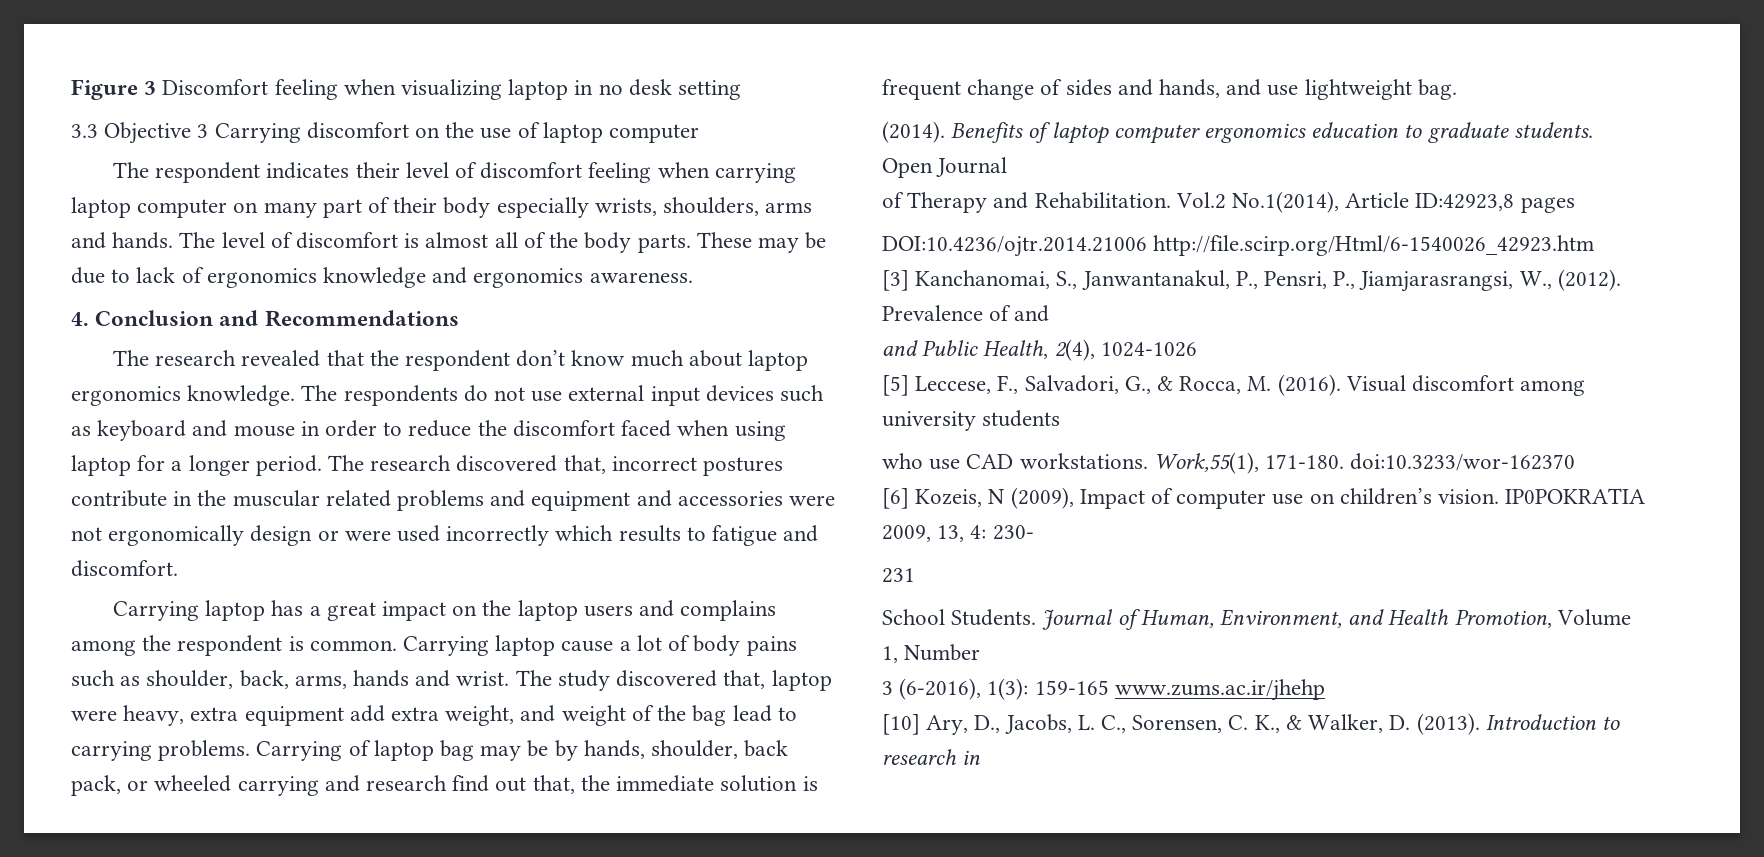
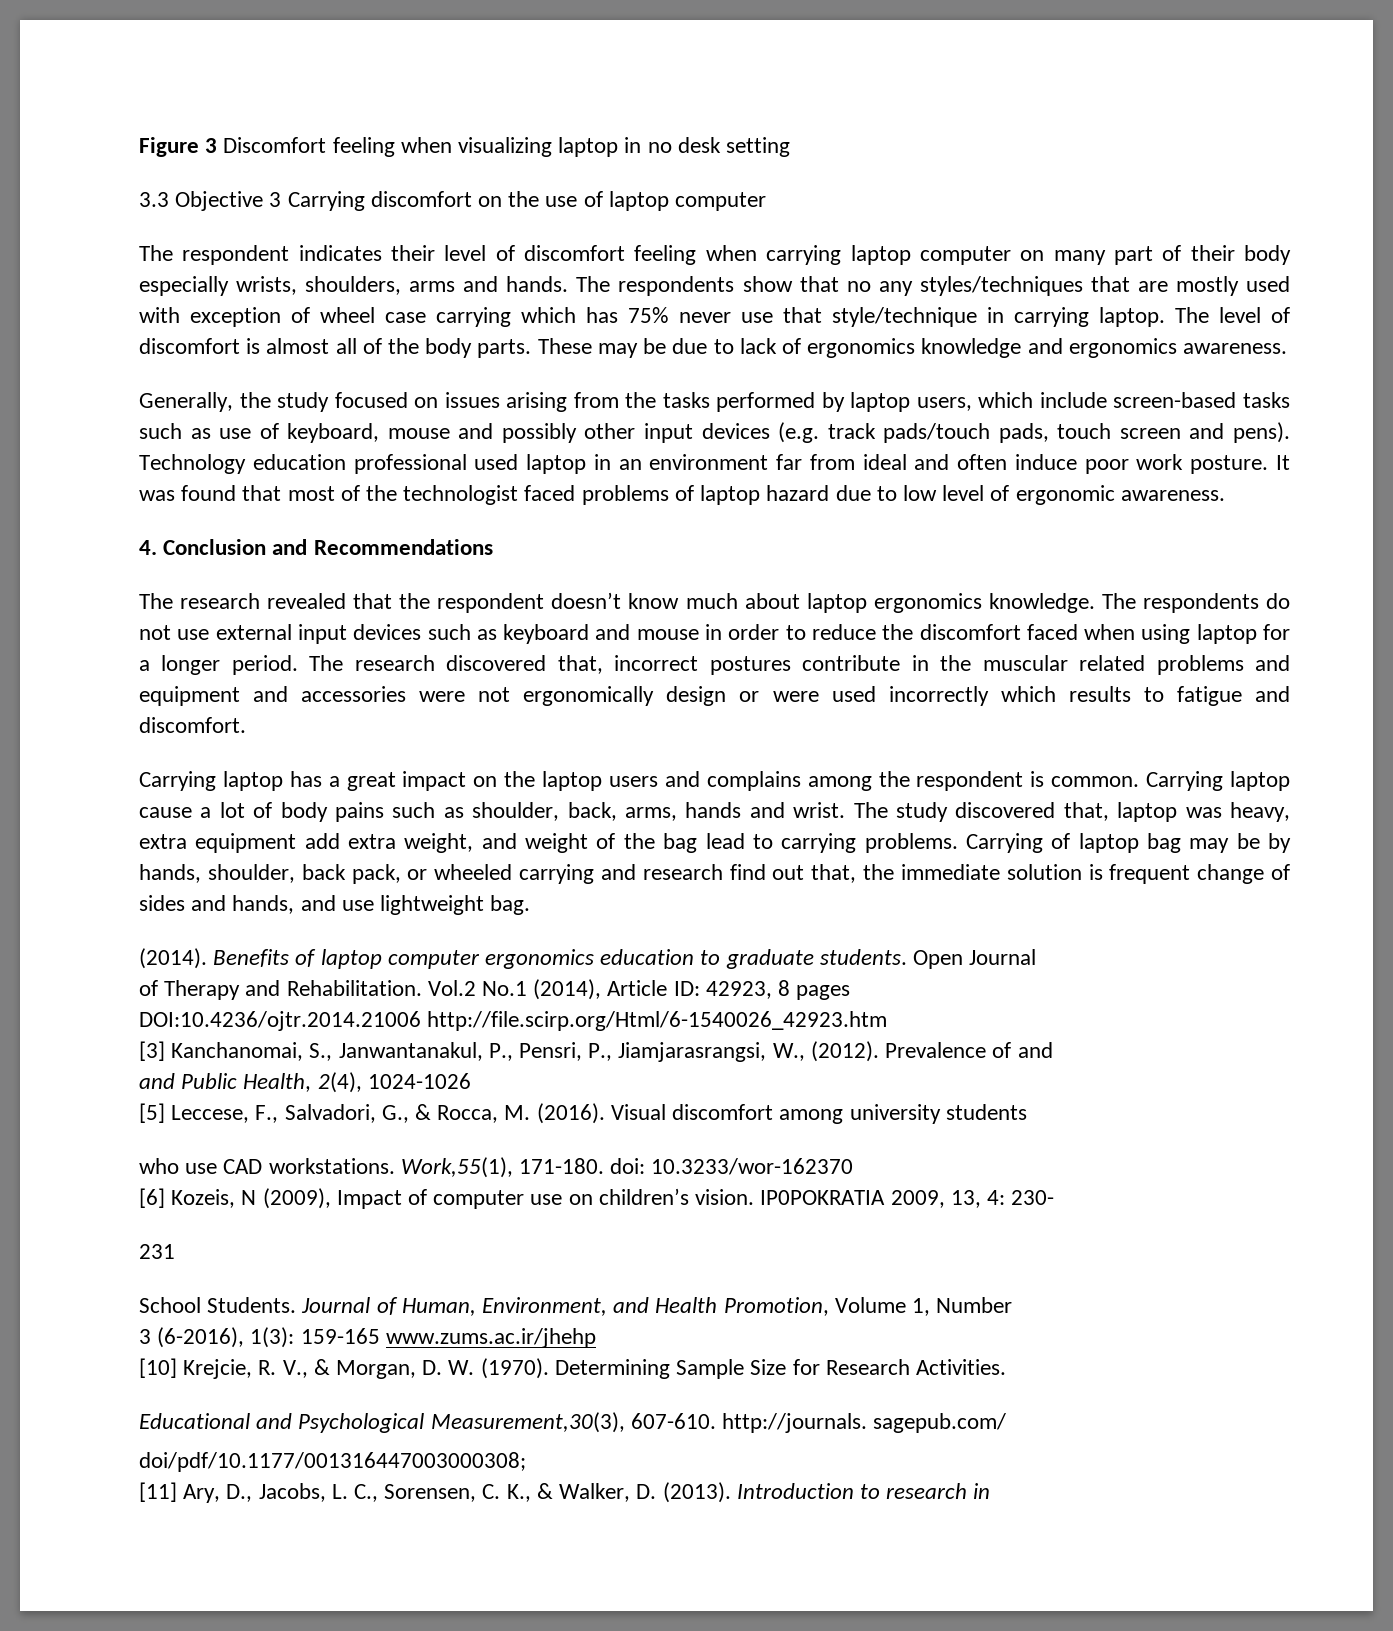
- The level of discomfort is almost all of the body parts.
+ The respondents show that no any styles/techniques that are mostly used with exception of wheel case carrying which has 75% never use that style/technique in carrying laptop. The level of discomfort is almost all of the body parts.
+ Generally, the study focused on issues arising from the tasks performed by laptop users, which include screen-based tasks such as use of keyboard, mouse and possibly other input devices (e.g. track pads/touch pads, touch screen and pens). Technology education professional used laptop in an environment far from ideal and often induce poor work posture. It was found that most of the technologist faced problems of laptop hazard due to low level of ergonomic awareness.
- The research revealed that the respondent don’t know much about laptop ergonomics knowledge.
+ The research revealed that the respondent doesn’t know much about laptop ergonomics knowledge.
- The study discovered that, laptop were heavy, extra equipment add extra weight, and weight of the bag lead to carrying problems.
+ The study discovered that, laptop was heavy, extra equipment add extra weight, and weight of the bag lead to carrying problems.
- Vol.2 No.1(2014), Article ID:42923,8 pages
+ Vol.2 No.1 (2014), Article ID: 42923, 8 pages
- Work,55(1), 171-180. doi:10.3233/wor-162370
+ Work,55(1), 171-180. doi: 10.3233/wor-162370
- [10] Ary, D., Jacobs, L. C., Sorensen, C. K., & Walker, D. (2013).
+ [10] Krejcie, R. V., & Morgan, D. W. (1970). Determining Sample Size for Research Activities.
+ Educational and Psychological Measurement,30(3), 607-610. http://journals. sagepub.com/
+ doi/pdf/10.1177/001316447003000308;
+ [11] Ary, D., Jacobs, L. C., Sorensen, C. K., & Walker, D. (2013).

